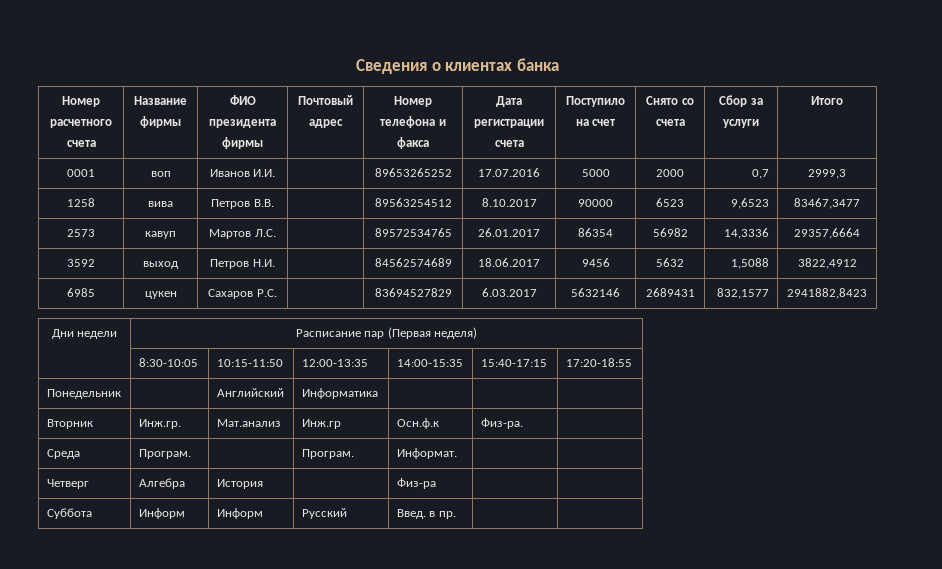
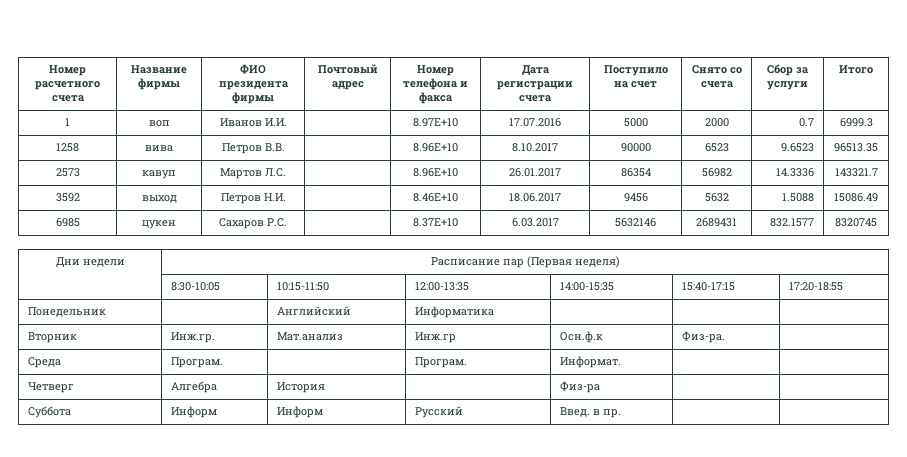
- Сведения о клиентах банка
- 0001 | воп | Иванов И.И. | | 89653265252 | 17.07.2016 | 5000 | 2000 | 0,7 | 2999,3
+ 1 | воп | Иванов И.И. | | 8.97E+10 | 17.07.2016 | 5000 | 2000 | 0.7 | 6999.3
- 1258 | вива | Петров В.В. | | 89563254512 | 8.10.2017 | 90000 | 6523 | 9,6523 | 83467,3477
+ 1258 | вива | Петров В.В. | | 8.96E+10 | 8.10.2017 | 90000 | 6523 | 9.6523 | 96513.35
- 2573 | кавуп | Мартов Л.С. | | 89572534765 | 26.01.2017 | 86354 | 56982 | 14,3336 | 29357,6664
+ 2573 | кавуп | Мартов Л.С. | | 8.96E+10 | 26.01.2017 | 86354 | 56982 | 14.3336 | 143321.7
- 3592 | выход | Петров Н.И. | | 84562574689 | 18.06.2017 | 9456 | 5632 | 1,5088 | 3822,4912
+ 3592 | выход | Петров Н.И. | | 8.46E+10 | 18.06.2017 | 9456 | 5632 | 1.5088 | 15086.49
- 6985 | цукен | Сахаров Р.С. | | 83694527829 | 6.03.2017 | 5632146 | 2689431 | 832,1577 | 2941882,8423
+ 6985 | цукен | Сахаров Р.С. | | 8.37E+10 | 6.03.2017 | 5632146 | 2689431 | 832.1577 | 8320745

